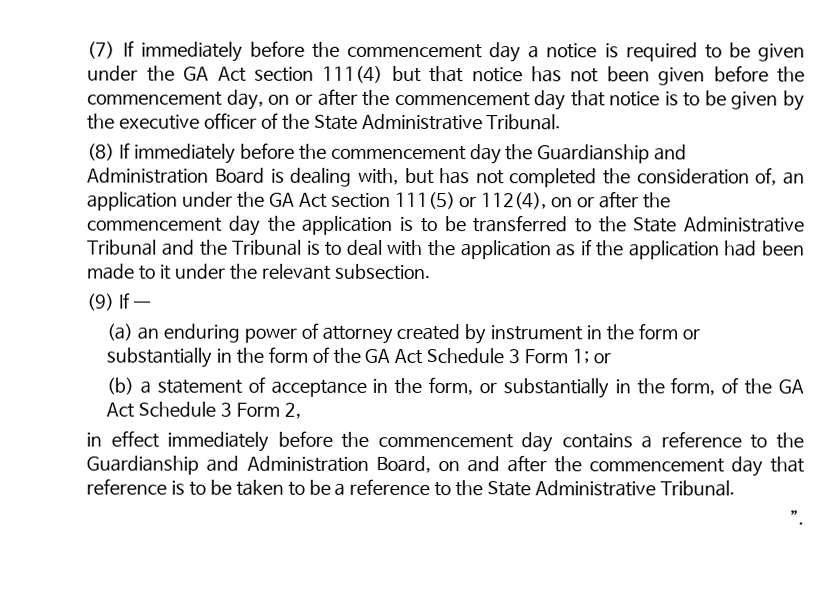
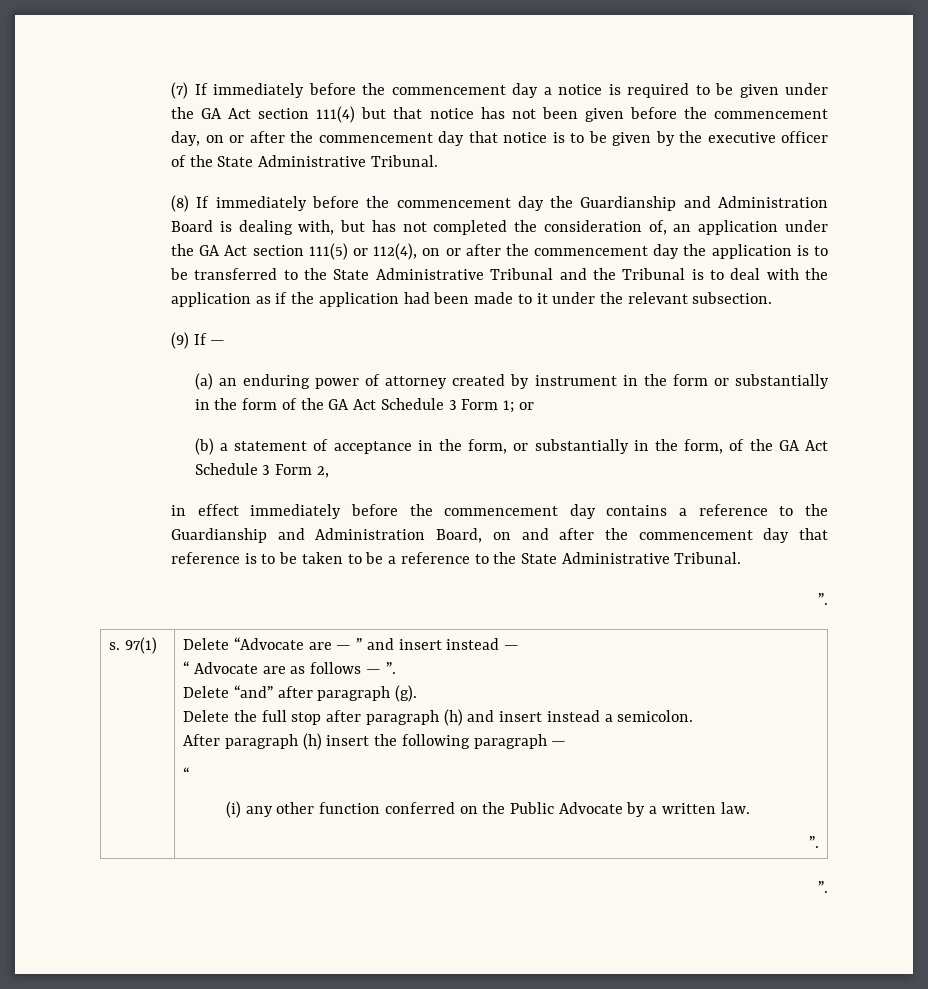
+ s. 97(1) | Delete “Advocate are — ” and insert instead —
+ “ Advocate are as follows — ”.
+ Delete “and” after paragraph (g).
+ Delete the full stop after paragraph (h) and insert instead a semicolon.
+ After paragraph (h) insert the following paragraph —
+ “
+ (i) any other function conferred on the Public Advocate by a written law.
+ ”.
+ ”.

